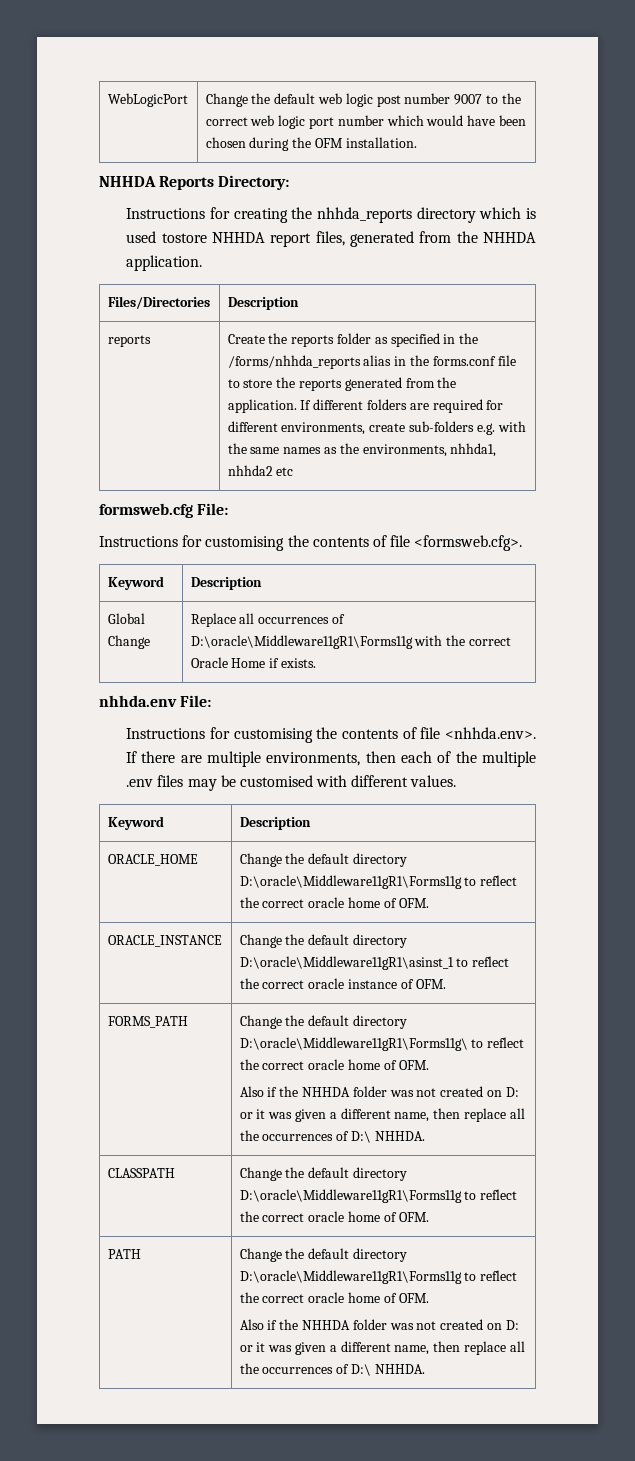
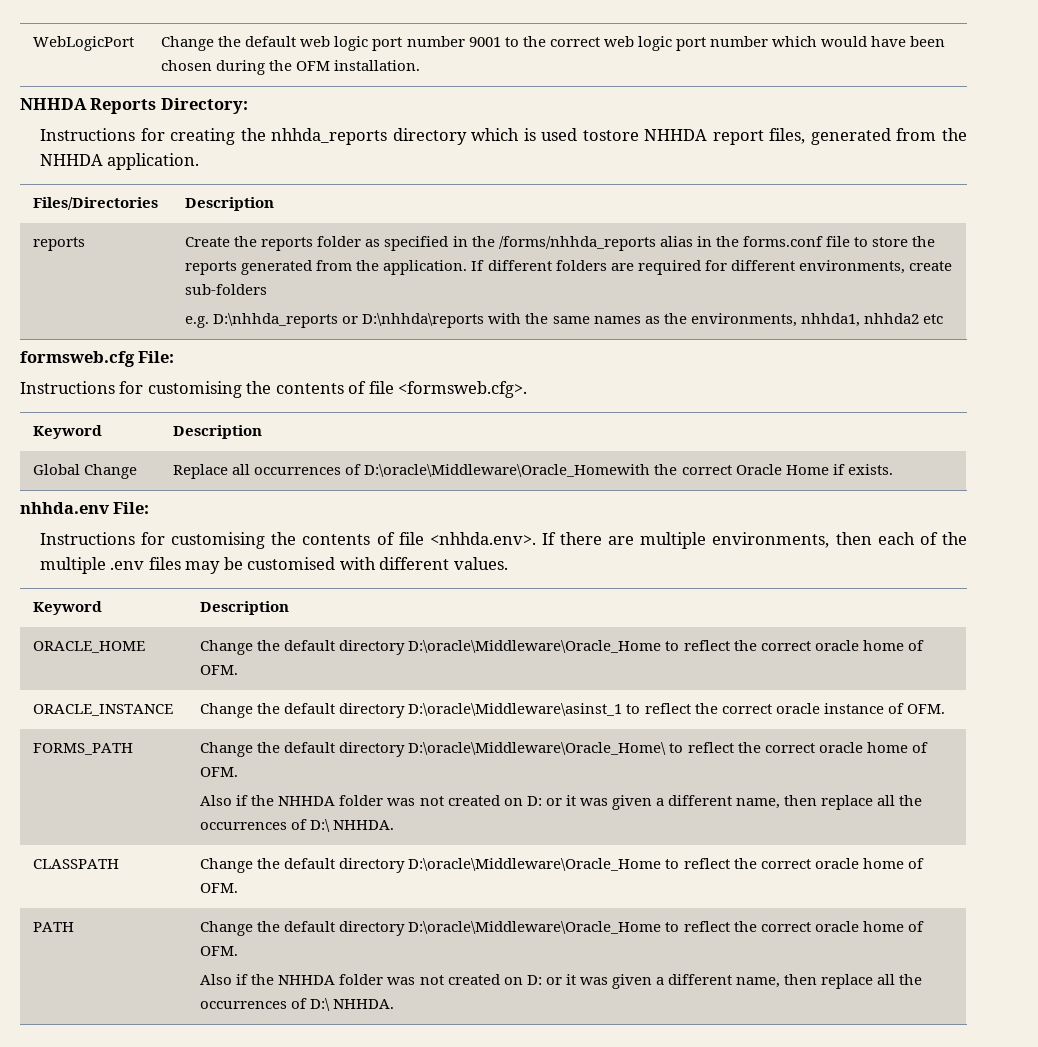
- WebLogicPort | Change the default web logic post number 9007 to the correct web logic port number which would have been chosen during the OFM installation.
+ WebLogicPort | Change the default web logic port number 9001 to the correct web logic port number which would have been chosen during the OFM installation.
- If different folders are required for different environments, create sub-folders e.g. with the same names as the environments, nhhda1, nhhda2 etc
+ If different folders are required for different environments, create sub-folders
+ e.g. D:\nhhda_reports or D:\nhhda\reports with the same names as the environments, nhhda1, nhhda2 etc
- Global Change | Replace all occurrences of D:\oracle\Middleware11gR1\Forms11g with the correct Oracle Home if exists.
+ Global Change | Replace all occurrences of D:\oracle\Middleware\Oracle_Homewith the correct Oracle Home if exists.
- ORACLE_HOME | Change the default directory D:\oracle\Middleware11gR1\Forms11g to reflect the correct oracle home of OFM.
+ ORACLE_HOME | Change the default directory D:\oracle\Middleware\Oracle_Home to reflect the correct oracle home of OFM.
- ORACLE_INSTANCE | Change the default directory D:\oracle\Middleware11gR1\asinst_1 to reflect the correct oracle instance of OFM.
+ ORACLE_INSTANCE | Change the default directory D:\oracle\Middleware\asinst_1 to reflect the correct oracle instance of OFM.
- FORMS_PATH | Change the default directory D:\oracle\Middleware11gR1\Forms11g\ to reflect the correct oracle home of OFM.
+ FORMS_PATH | Change the default directory D:\oracle\Middleware\Oracle_Home\ to reflect the correct oracle home of OFM.
- CLASSPATH | Change the default directory D:\oracle\Middleware11gR1\Forms11g to reflect the correct oracle home of OFM.
+ CLASSPATH | Change the default directory D:\oracle\Middleware\Oracle_Home to reflect the correct oracle home of OFM.
- PATH | Change the default directory D:\oracle\Middleware11gR1\Forms11g to reflect the correct oracle home of OFM.
+ PATH | Change the default directory D:\oracle\Middleware\Oracle_Home to reflect the correct oracle home of OFM.

